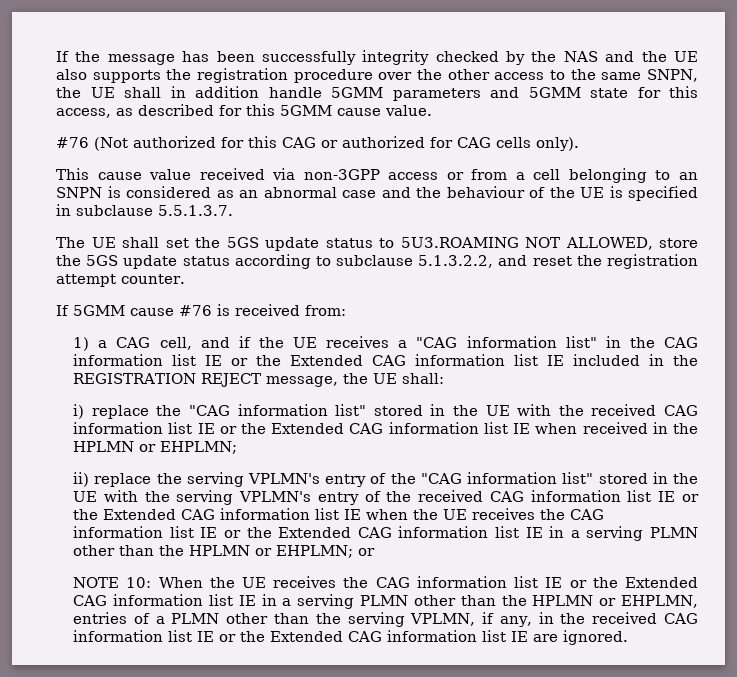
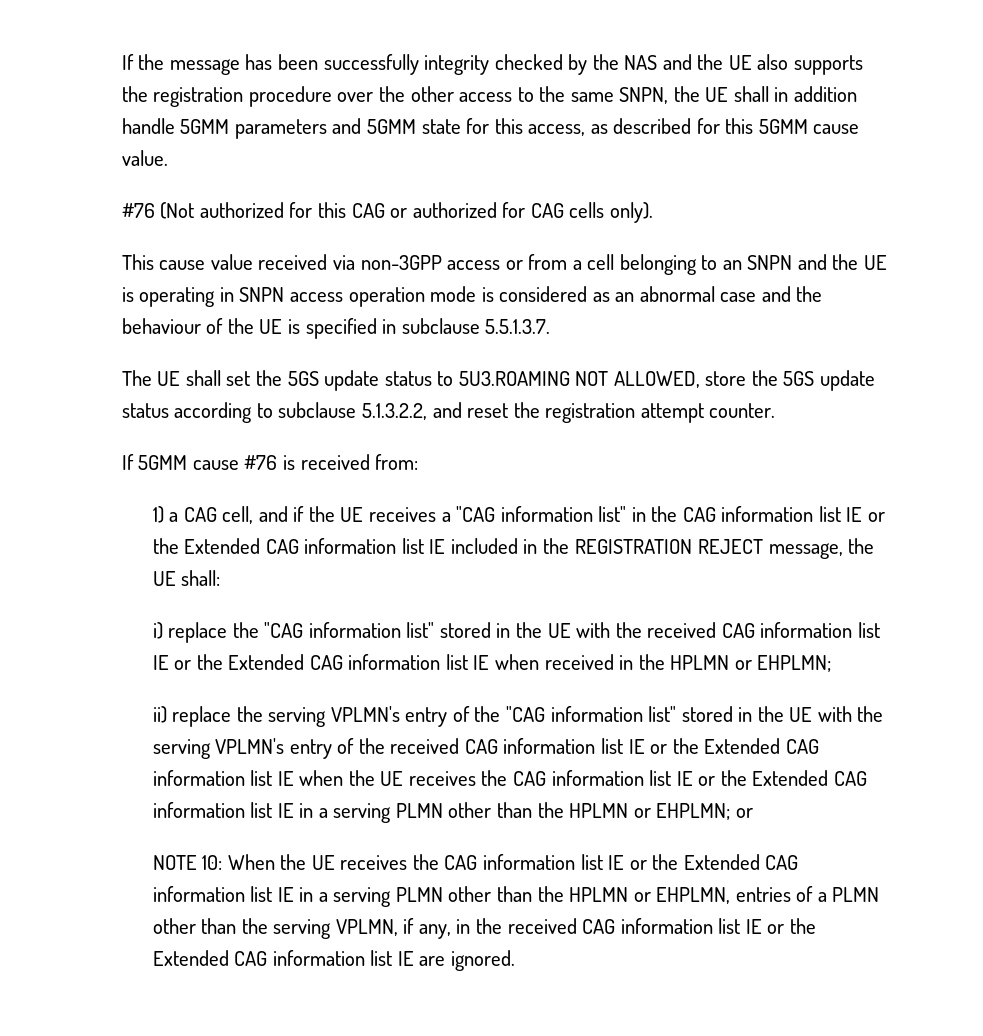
- This cause value received via non-3GPP access or from a cell belonging to an SNPN is considered as an abnormal case and the behaviour of the UE is specified in subclause 5.5.1.3.7.
+ This cause value received via non-3GPP access or from a cell belonging to an SNPN and the UE is operating in SNPN access operation mode is considered as an abnormal case and the behaviour of the UE is specified in subclause 5.5.1.3.7.

